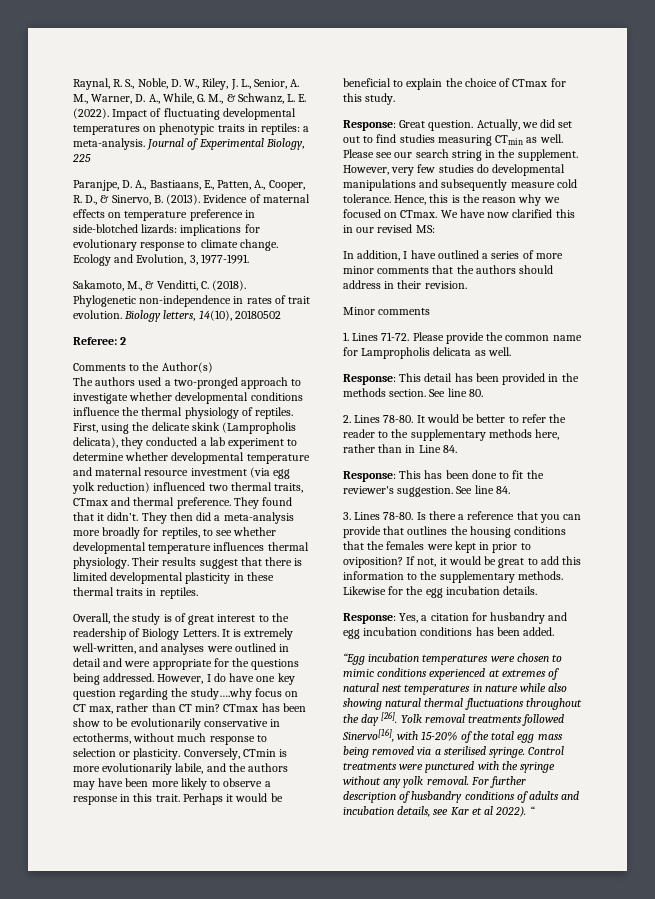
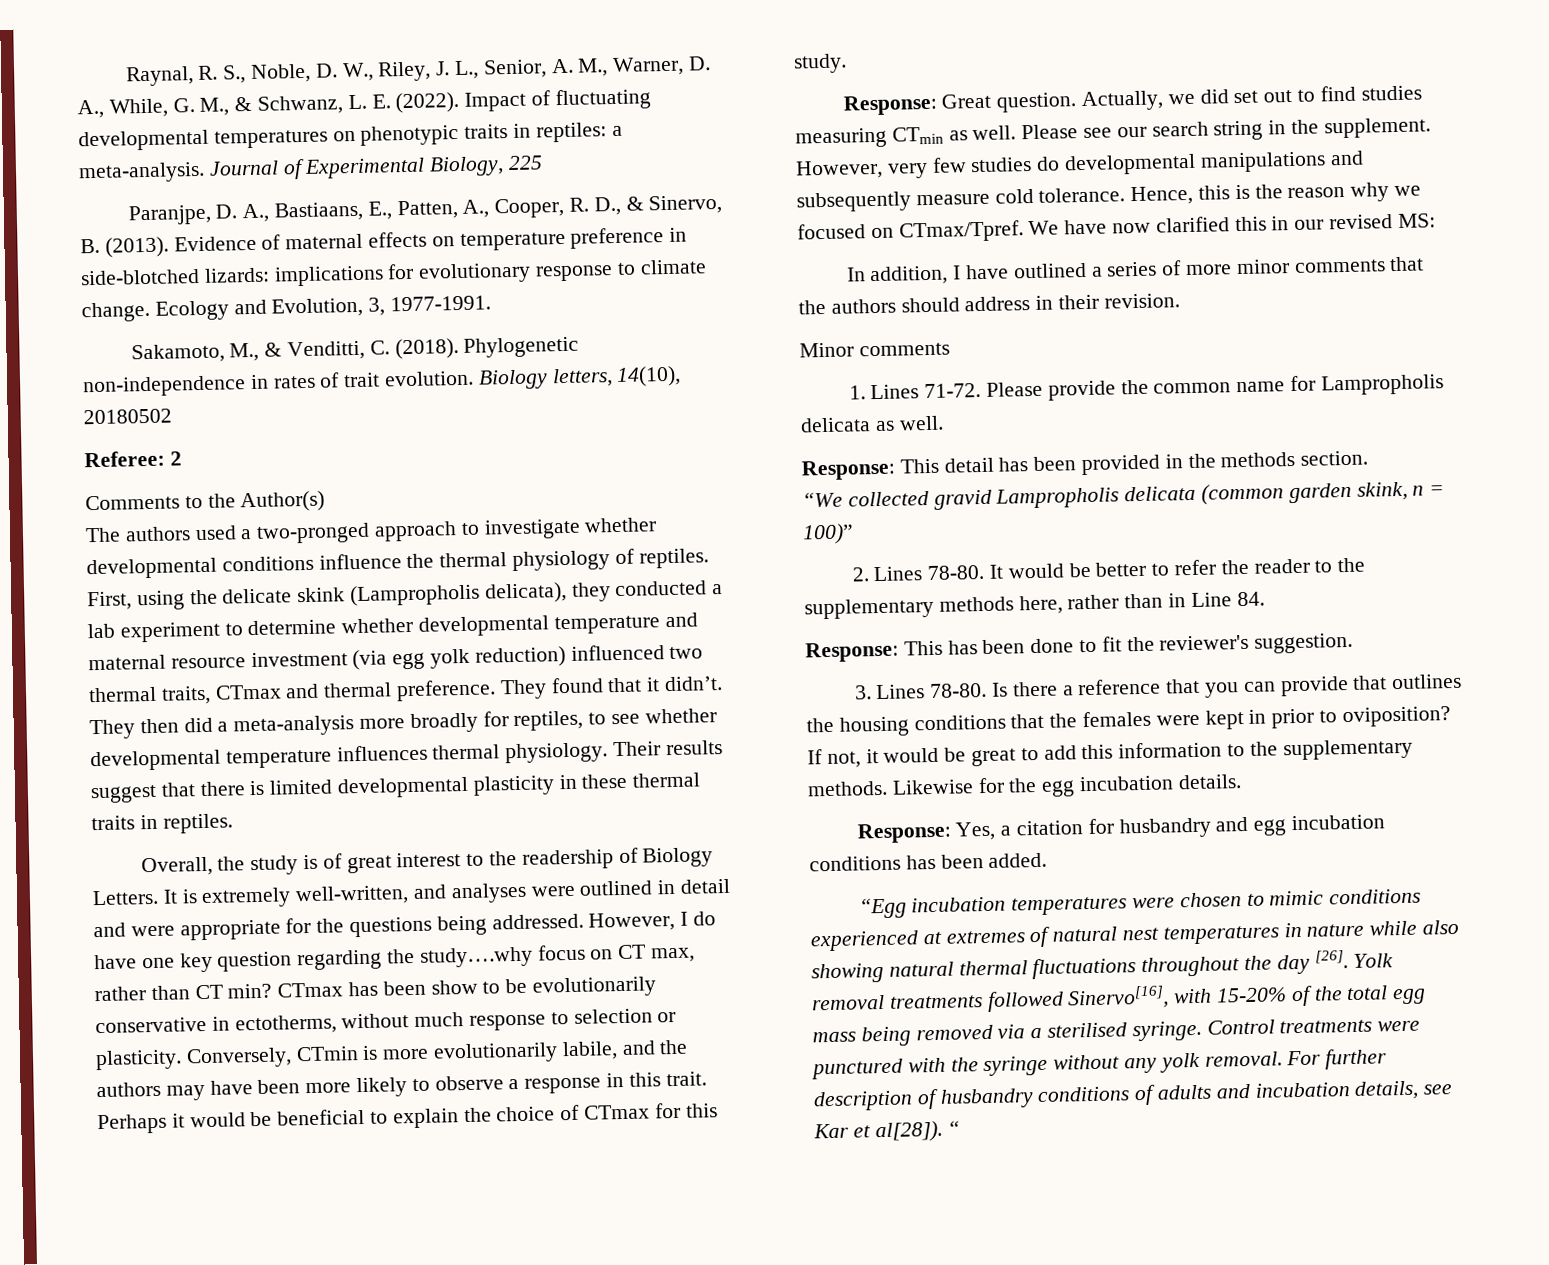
- Hence, this is the reason why we focused on CTmax.
+ Hence, this is the reason why we focused on CTmax/Tpref.
- Response: This detail has been provided in the methods section. See line 80.
+ Response: This detail has been provided in the methods section.
+ “We collected gravid Lampropholis delicata (common garden skink, n = 100)”
- See line 84.
- For further description of husbandry conditions of adults and incubation details, see Kar et al 2022).
+ For further description of husbandry conditions of adults and incubation details, see Kar et al[28]).

